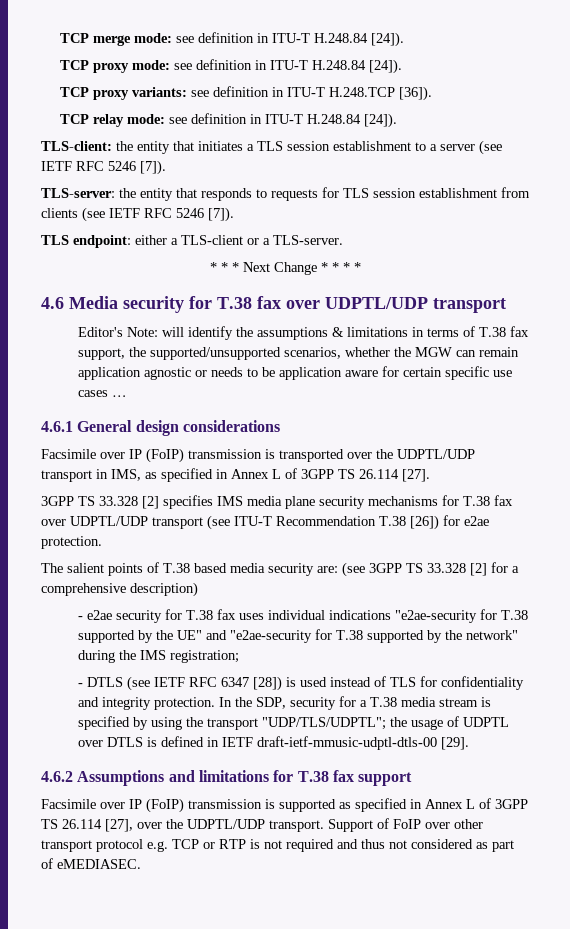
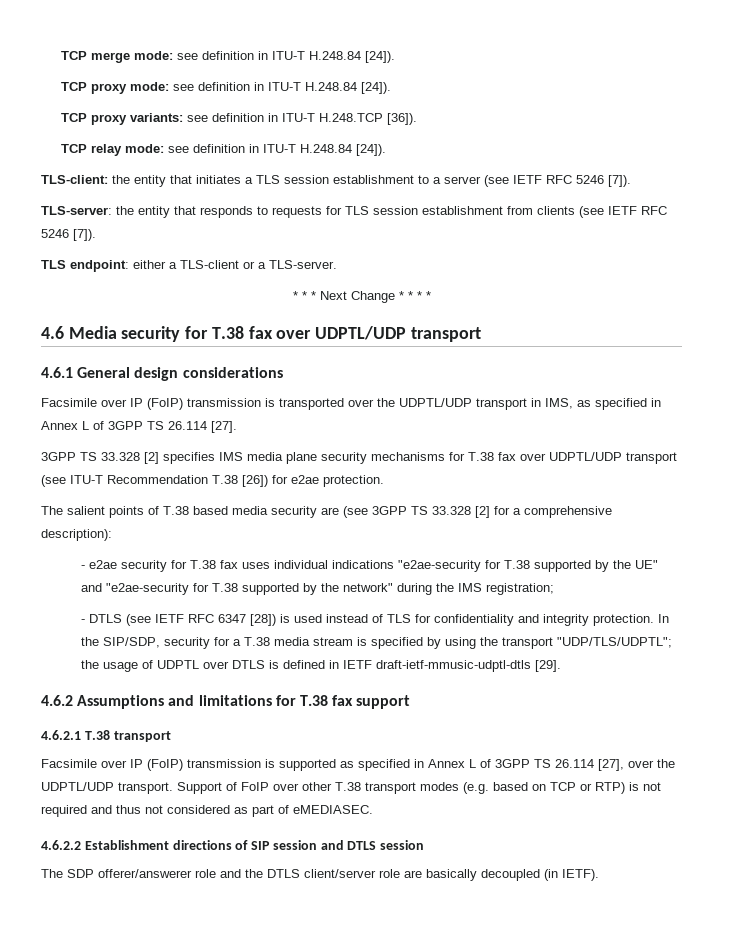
- Editor's Note: will identify the assumptions & limitations in terms of T.38 fax support, the supported/unsupported scenarios, whether the MGW can remain application agnostic or needs to be application aware for certain specific use cases …
- The salient points of T.38 based media security are: (see 3GPP TS 33.328 [2] for a comprehensive description)
+ The salient points of T.38 based media security are (see 3GPP TS 33.328 [2] for a comprehensive description):
- In the SDP, security for a T.38 media stream is specified by using the transport "UDP/TLS/UDPTL"; the usage of UDPTL over DTLS is defined in IETF draft-ietf-mmusic-udptl-dtls-00 [29].
+ In the SIP/SDP, security for a T.38 media stream is specified by using the transport "UDP/TLS/UDPTL"; the usage of UDPTL over DTLS is defined in IETF draft-ietf-mmusic-udptl-dtls [29].
+ 4.6.2.1 T.38 transport
- Support of FoIP over other transport protocol e.g. TCP or RTP is not required and thus not considered as part of eMEDIASEC.
+ Support of FoIP over other T.38 transport modes (e.g. based on TCP or RTP) is not required and thus not considered as part of eMEDIASEC.
+ 4.6.2.2 Establishment directions of SIP session and DTLS session
+ The SDP offerer/answerer role and the DTLS client/server role are basically decoupled (in IETF).

